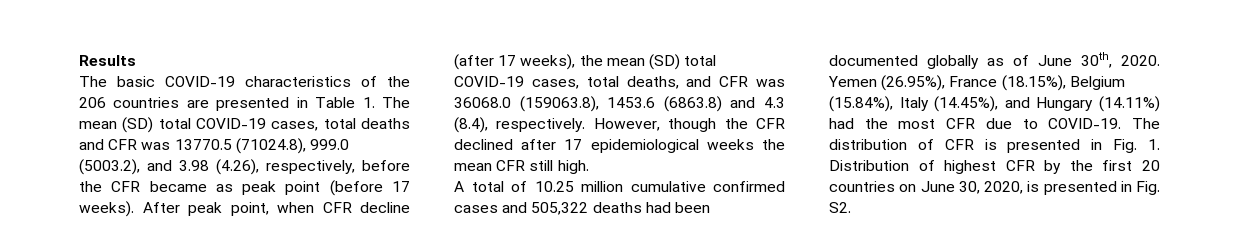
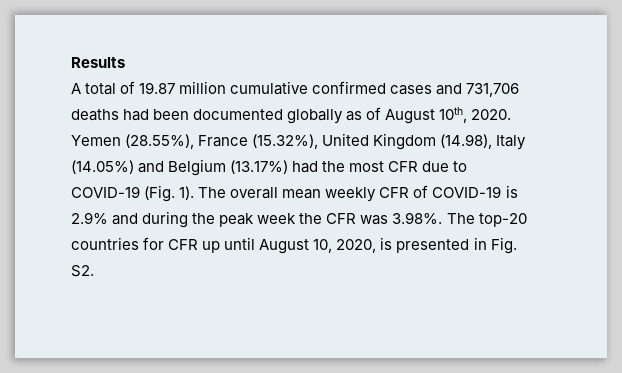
- The basic COVID-19 characteristics of the 206 countries are presented in Table 1. The mean (SD) total COVID-19 cases, total deaths and CFR was 13770.5 (71024.8), 999.0 (5003.2), and 3.98 (4.26), respectively, before the CFR became as peak point (before 17 weeks). After peak point, when CFR decline (after 17 weeks), the mean (SD) total COVID-19 cases, total deaths, and CFR was 36068.0 (159063.8), 1453.6 (6863.8) and 4.3 (8.4), respectively. However, though the CFR declined after 17 epidemiological weeks the mean CFR still high.
- A total of 10.25 million cumulative confirmed cases and 505,322 deaths had been documented globally as of June 30th, 2020. Yemen (26.95%), France (18.15%), Belgium (15.84%), Italy (14.45%), and Hungary (14.11%) had the most CFR due to COVID-19. The distribution of CFR is presented in Fig. 1. Distribution of highest CFR by the first 20 countries on June 30, 2020, is presented in Fig. S2.
+ A total of 19.87 million cumulative confirmed cases and 731,706 deaths had been documented globally as of August 10th, 2020. Yemen (28.55%), France (15.32%), United Kingdom (14.98), Italy (14.05%) and Belgium (13.17%) had the most CFR due to COVID-19 (Fig. 1). The overall mean weekly CFR of COVID-19 is 2.9% and during the peak week the CFR was 3.98%. The top-20 countries for CFR up until August 10, 2020, is presented in Fig. S2.

